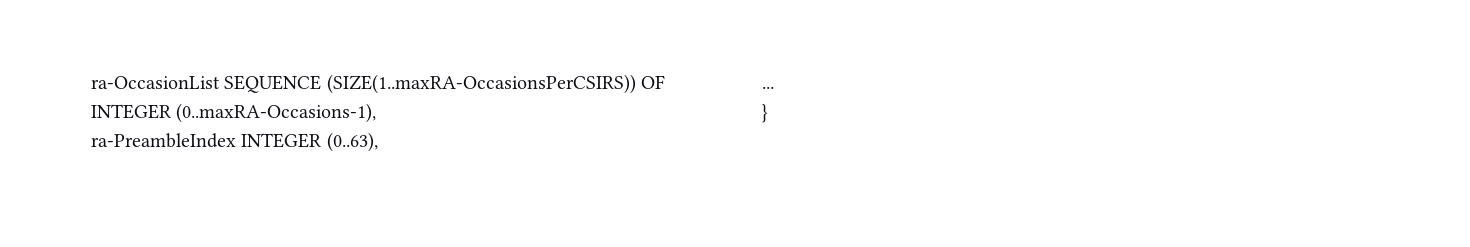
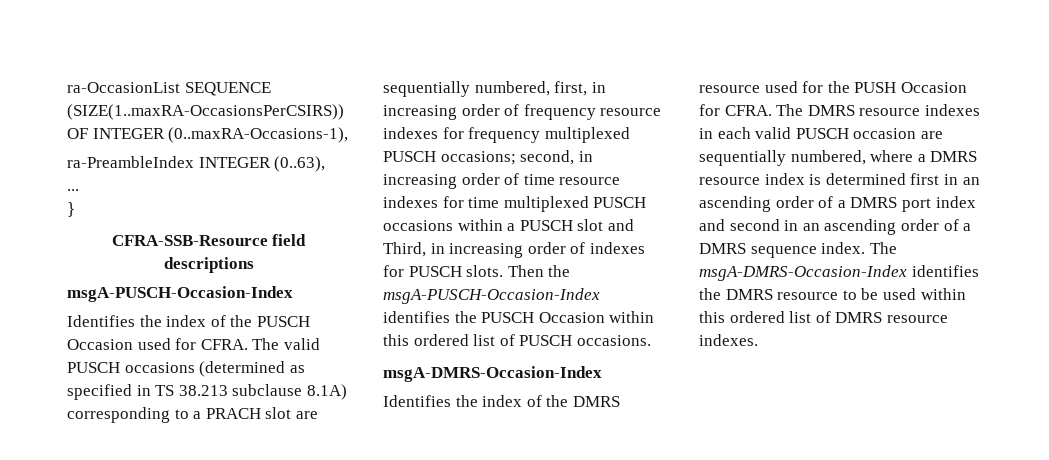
+ CFRA-SSB-Resource field descriptions
+ msgA-PUSCH-Occasion-Index
+ Identifies the index of the PUSCH Occasion used for CFRA. The valid PUSCH occasions (determined as specified in TS 38.213 subclause 8.1A) corresponding to a PRACH slot are sequentially numbered, first, in increasing order of frequency resource indexes for frequency multiplexed PUSCH occasions; second, in increasing order of time resource indexes for time multiplexed PUSCH occasions within a PUSCH slot and Third, in increasing order of indexes for PUSCH slots. Then the msgA-PUSCH-Occasion-Index identifies the PUSCH Occasion within this ordered list of PUSCH occasions.
+ msgA-DMRS-Occasion-Index
+ Identifies the index of the DMRS resource used for the PUSH Occasion for CFRA. The DMRS resource indexes in each valid PUSCH occasion are sequentially numbered, where a DMRS resource index is determined first in an ascending order of a DMRS port index and second in an ascending order of a DMRS sequence index. The msgA-DMRS-Occasion-Index identifies the DMRS resource to be used within this ordered list of DMRS resource indexes.

